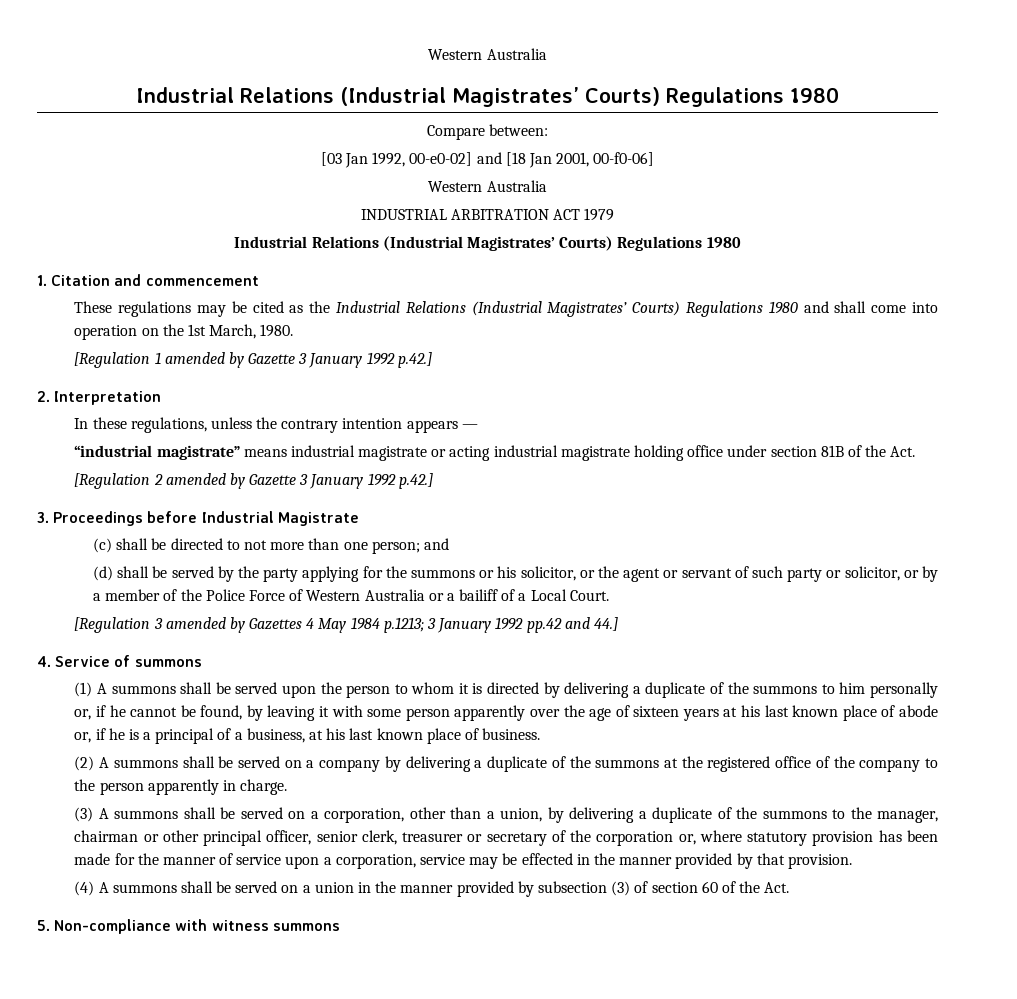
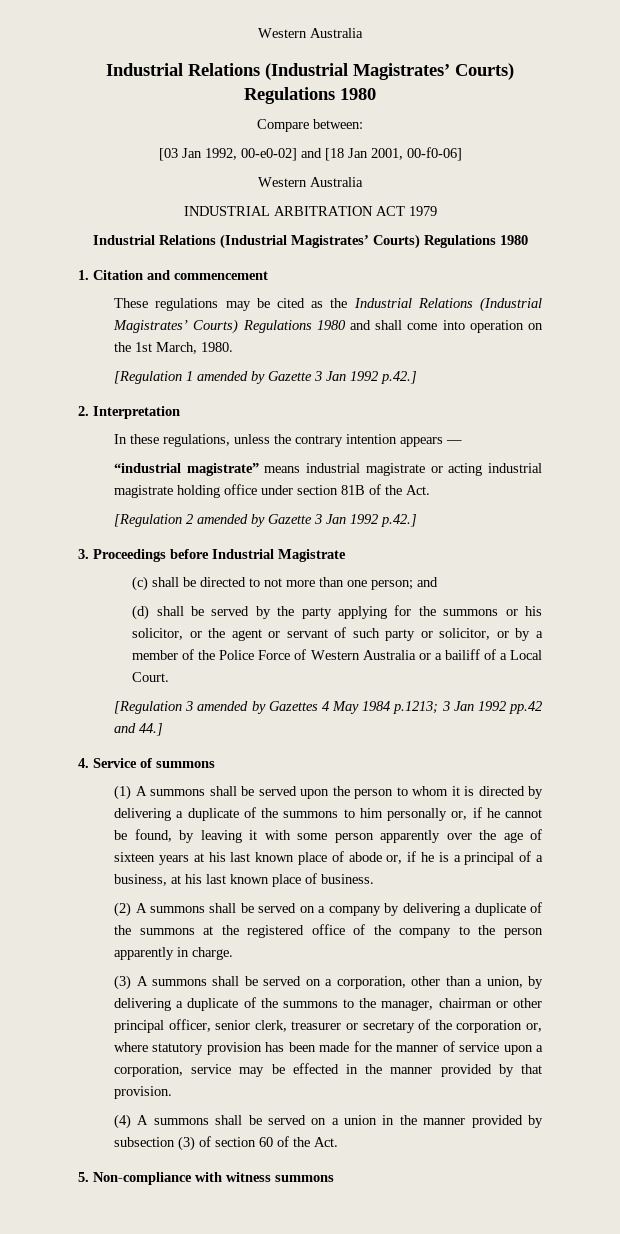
- [Regulation 1 amended by Gazette 3 January 1992 p.42.]
+ [Regulation 1 amended by Gazette 3 Jan 1992 p.42.]
- [Regulation 2 amended by Gazette 3 January 1992 p.42.]
+ [Regulation 2 amended by Gazette 3 Jan 1992 p.42.]
- [Regulation 3 amended by Gazettes 4 May 1984 p.1213; 3 January 1992 pp.42 and 44.]
+ [Regulation 3 amended by Gazettes 4 May 1984 p.1213; 3 Jan 1992 pp.42 and 44.]

